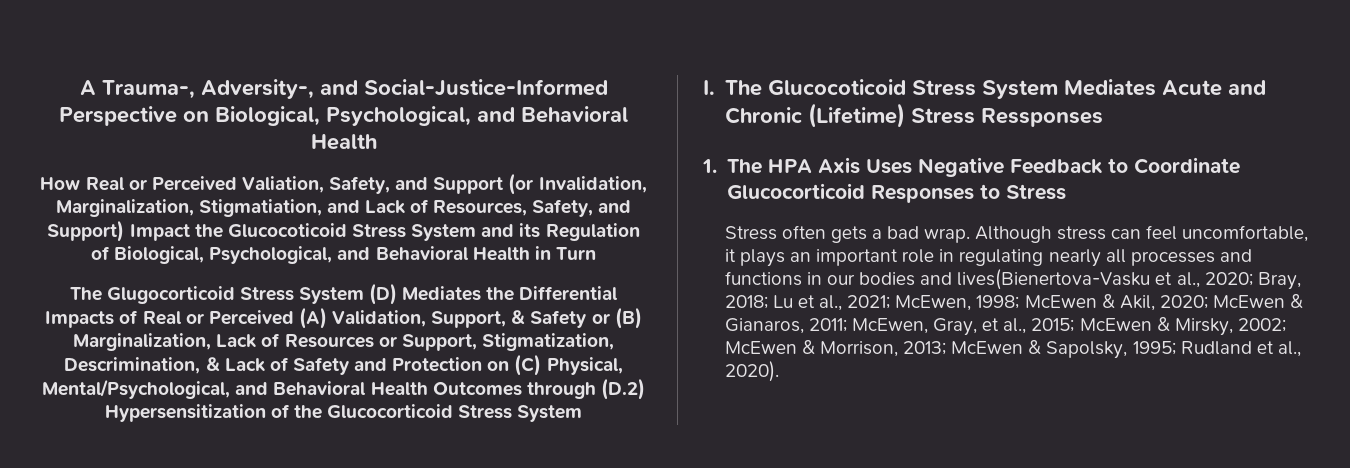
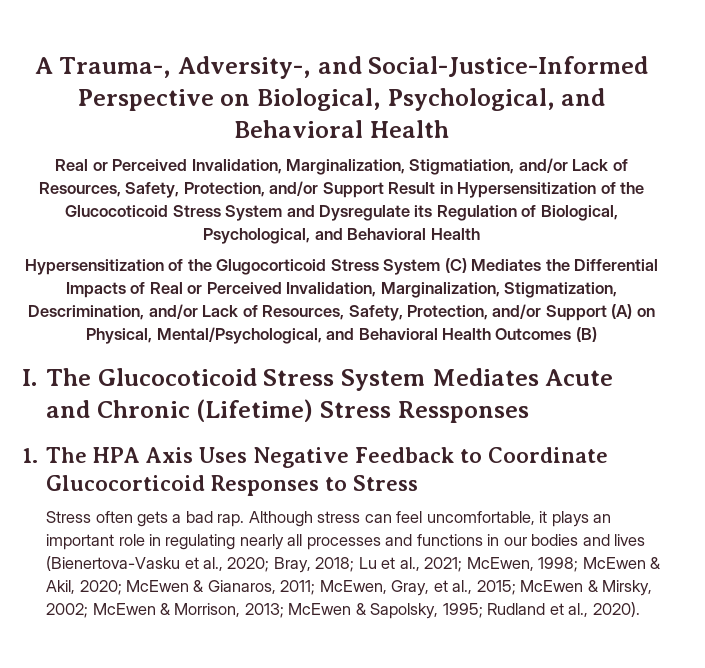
- How Real or Perceived Valiation, Safety, and Support (or Invalidation, Marginalization, Stigmatiation, and Lack of Resources, Safety, and Support) Impact the Glucocoticoid Stress System and its Regulation of Biological, Psychological, and Behavioral Health in Turn
- The Glugocorticoid Stress System (D) Mediates the Differential Impacts of Real or Perceived (A) Validation, Support, & Safety or (B) Marginalization, Lack of Resources or Support, Stigmatization, Descrimination, & Lack of Safety and Protection on (C) Physical, Mental/Psychological, and Behavioral Health Outcomes through (D.2) Hypersensitization of the Glucocorticoid Stress System
+ Real or Perceived Invalidation, Marginalization, Stigmatiation, and/or Lack of Resources, Safety, Protection, and/or Support Result in Hypersensitization of the Glucocoticoid Stress System and Dysregulate its Regulation of Biological, Psychological, and Behavioral Health
+ Hypersensitization of the Glugocorticoid Stress System (C) Mediates the Differential Impacts of Real or Perceived Invalidation, Marginalization, Stigmatization, Descrimination, and/or Lack of Resources, Safety, Protection, and/or Support (A) on Physical, Mental/Psychological, and Behavioral Health Outcomes (B)
- Stress often gets a bad wrap.
+ Stress often gets a bad rap.
- Although stress can feel uncomfortable, it plays an important role in regulating nearly all processes and functions in our bodies and lives(Bienertova-Vasku et al., 2020;
+ Although stress can feel uncomfortable, it plays an important role in regulating nearly all processes and functions in our bodies and lives (Bienertova-Vasku et al., 2020;

